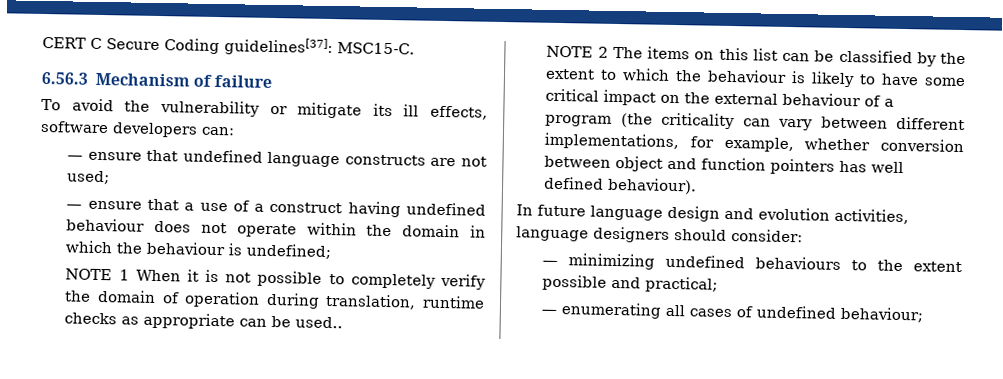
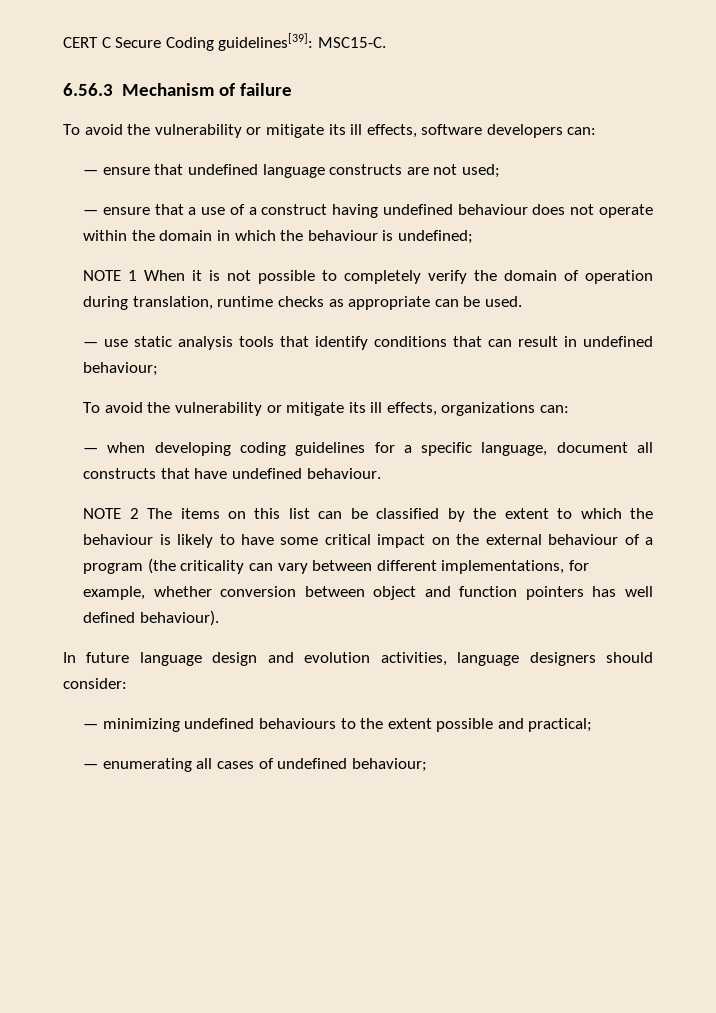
- CERT C Secure Coding guidelines[37]: MSC15-C.
+ CERT C Secure Coding guidelines[39]: MSC15-C.
- NOTE 1 When it is not possible to completely verify the domain of operation during translation, runtime checks as appropriate can be used..
+ NOTE 1 When it is not possible to completely verify the domain of operation during translation, runtime checks as appropriate can be used.
+ — use static analysis tools that identify conditions that can result in undefined behaviour;
+ To avoid the vulnerability or mitigate its ill effects, organizations can:
+ — when developing coding guidelines for a specific language, document all constructs that have undefined behaviour.

